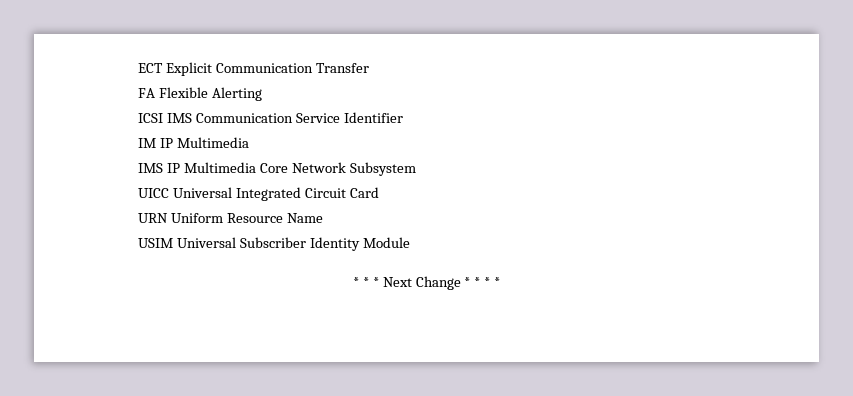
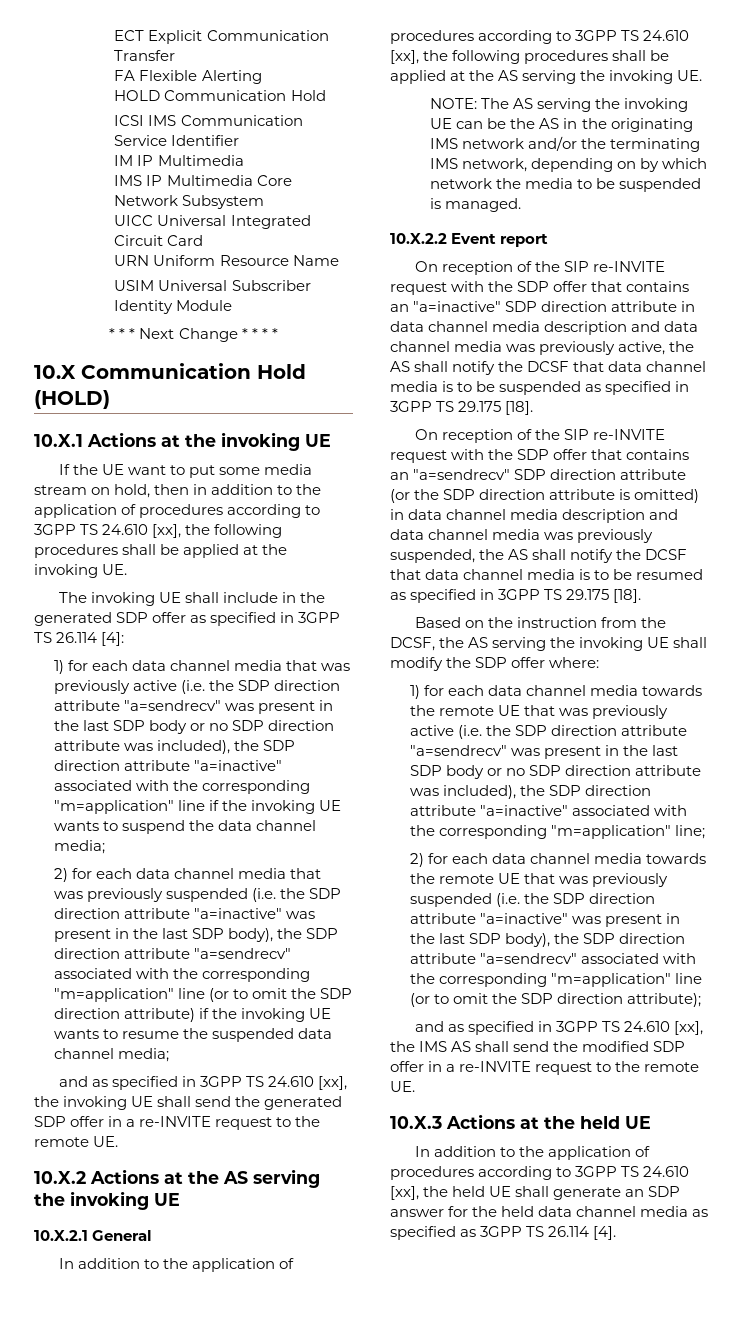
+ HOLD Communication Hold
+ 10.X Communication Hold (HOLD)
+ 10.X.1 Actions at the invoking UE
+ If the UE want to put some media stream on hold, then in addition to the application of procedures according to 3GPP TS 24.610 [xx], the following procedures shall be applied at the invoking UE.
+ The invoking UE shall include in the generated SDP offer as specified in 3GPP TS 26.114 [4]:
+ 1) for each data channel media that was previously active (i.e. the SDP direction attribute "a=sendrecv" was present in the last SDP body or no SDP direction attribute was included), the SDP direction attribute "a=inactive" associated with the corresponding "m=application" line if the invoking UE wants to suspend the data channel media;
+ 2) for each data channel media that was previously suspended (i.e. the SDP direction attribute "a=inactive" was present in the last SDP body), the SDP direction attribute "a=sendrecv" associated with the corresponding "m=application" line (or to omit the SDP direction attribute) if the invoking UE wants to resume the suspended data channel media;
+ and as specified in 3GPP TS 24.610 [xx], the invoking UE shall send the generated SDP offer in a re-INVITE request to the remote UE.
+ 10.X.2 Actions at the AS serving the invoking UE
+ 10.X.2.1 General
+ In addition to the application of procedures according to 3GPP TS 24.610 [xx], the following procedures shall be applied at the AS serving the invoking UE.
+ NOTE: The AS serving the invoking UE can be the AS in the originating IMS network and/or the terminating IMS network, depending on by which network the media to be suspended is managed.
+ 10.X.2.2 Event report
+ On reception of the SIP re-INVITE request with the SDP offer that contains an "a=inactive" SDP direction attribute in data channel media description and data channel media was previously active, the AS shall notify the DCSF that data channel media is to be suspended as specified in 3GPP TS 29.175 [18].
+ On reception of the SIP re-INVITE request with the SDP offer that contains an "a=sendrecv" SDP direction attribute (or the SDP direction attribute is omitted) in data channel media description and data channel media was previously suspended, the AS shall notify the DCSF that data channel media is to be resumed as specified in 3GPP TS 29.175 [18].
+ Based on the instruction from the DCSF, the AS serving the invoking UE shall modify the SDP offer where:
+ 1) for each data channel media towards the remote UE that was previously active (i.e. the SDP direction attribute "a=sendrecv" was present in the last SDP body or no SDP direction attribute was included), the SDP direction attribute "a=inactive" associated with the corresponding "m=application" line;
+ 2) for each data channel media towards the remote UE that was previously suspended (i.e. the SDP direction attribute "a=inactive" was present in the last SDP body), the SDP direction attribute "a=sendrecv" associated with the corresponding "m=application" line (or to omit the SDP direction attribute);
+ and as specified in 3GPP TS 24.610 [xx], the IMS AS shall send the modified SDP offer in a re-INVITE request to the remote UE.
+ 10.X.3 Actions at the held UE
+ In addition to the application of procedures according to 3GPP TS 24.610 [xx], the held UE shall generate an SDP answer for the held data channel media as specified as 3GPP TS 26.114 [4].

